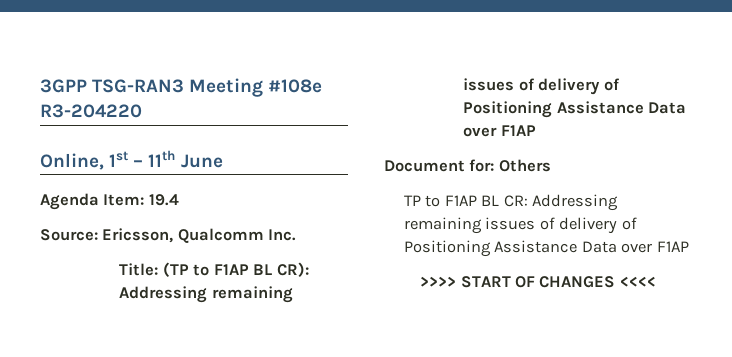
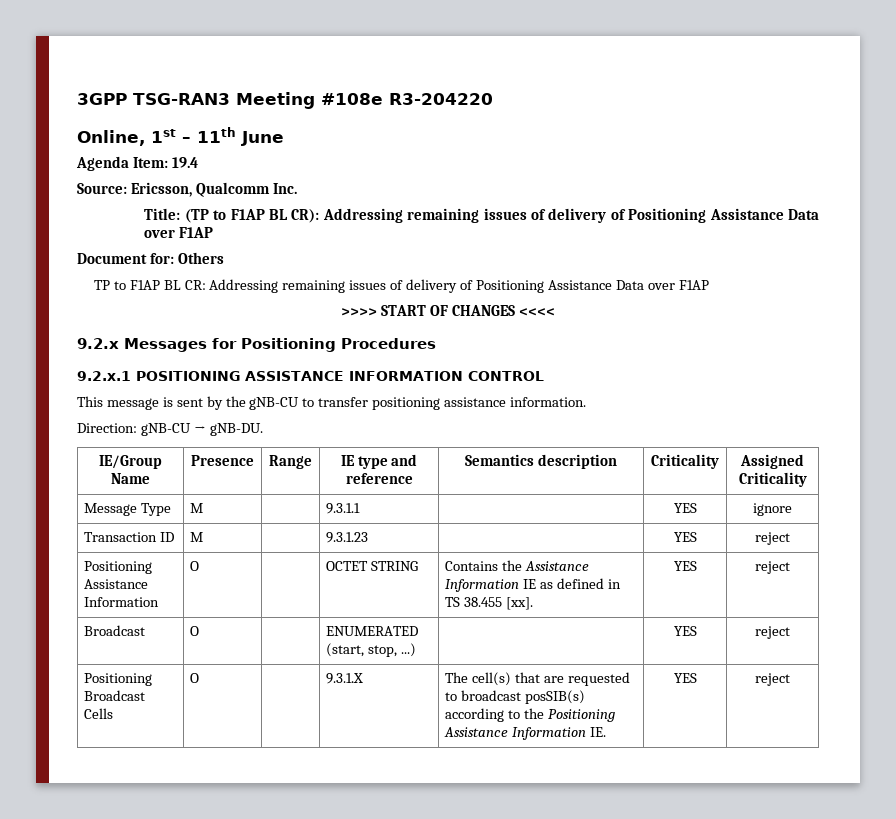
+ 9.2.x Messages for Positioning Procedures
+ 9.2.x.1 POSITIONING ASSISTANCE INFORMATION CONTROL
+ This message is sent by the gNB-CU to transfer positioning assistance information.
+ Direction: gNB-CU → gNB-DU.
+ IE/Group Name | Presence | Range | IE type and reference | Semantics description | Criticality | Assigned Criticality
+ Message Type | M | | 9.3.1.1 | | YES | ignore
+ Transaction ID | M | | 9.3.1.23 | | YES | reject
+ Positioning Assistance Information | O | | OCTET STRING | Contains the Assistance Information IE as defined in TS 38.455 [xx]. | YES | reject
+ Broadcast | O | | ENUMERATED (start, stop, ...) | | YES | reject
+ Positioning Broadcast Cells | O | | 9.3.1.X | The cell(s) that are requested to broadcast posSIB(s) according to the Positioning Assistance Information IE. | YES | reject

